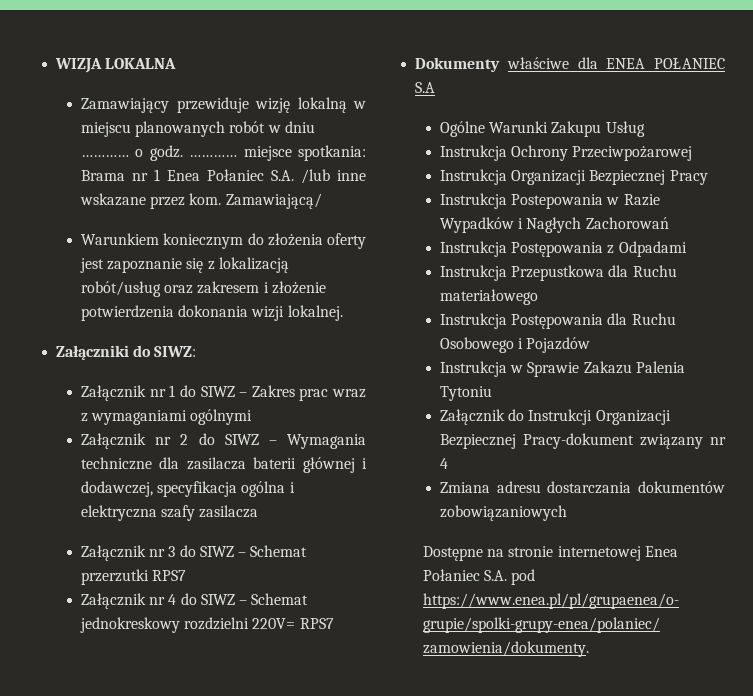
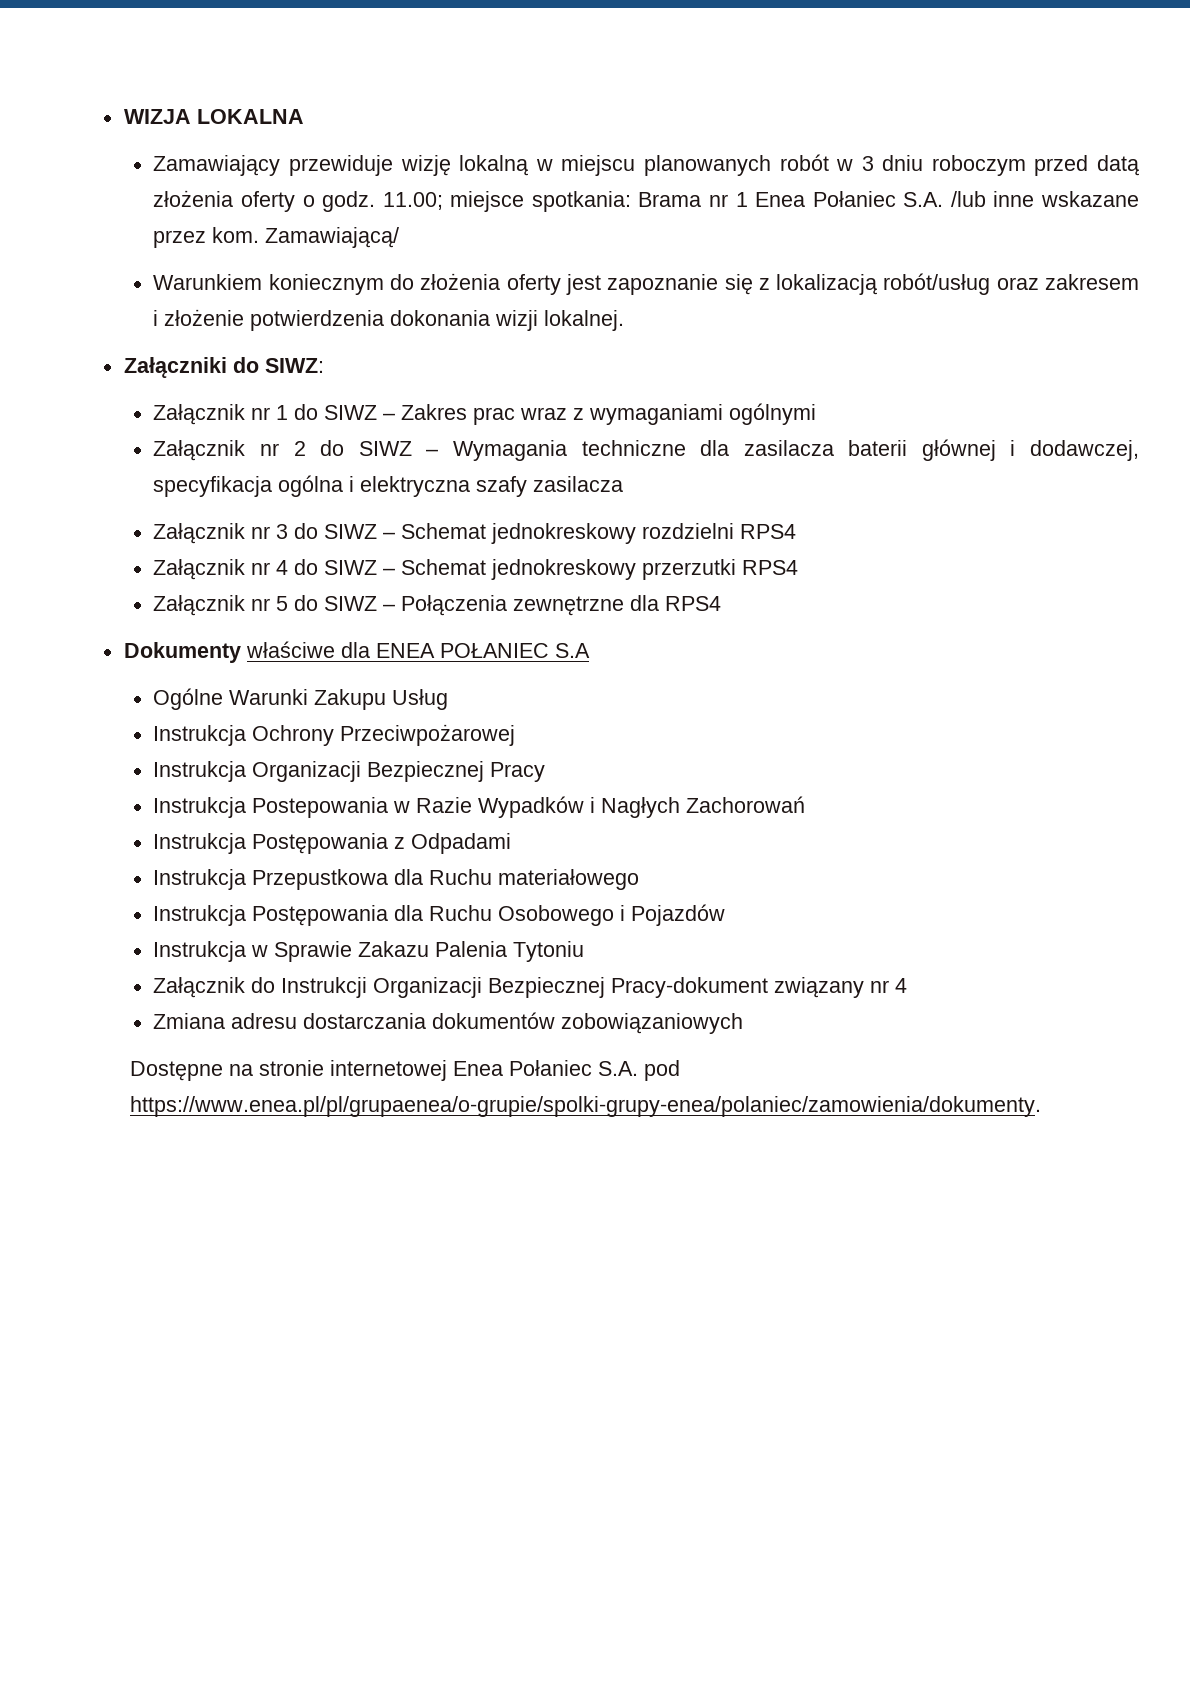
- Zamawiający przewiduje wizję lokalną w miejscu planowanych robót w dniu ………… o godz.
+ Zamawiający przewiduje wizję lokalną w miejscu planowanych robót w 3 dniu roboczym przed datą złożenia oferty o godz.
- ………… miejsce spotkania: Brama nr 1 Enea Połaniec S.A. /lub inne wskazane przez kom.
+ 11.00; miejsce spotkania: Brama nr 1 Enea Połaniec S.A. /lub inne wskazane przez kom.
- Załącznik nr 3 do SIWZ – Schemat przerzutki RPS7
+ Załącznik nr 3 do SIWZ – Schemat jednokreskowy rozdzielni RPS4
- Załącznik nr 4 do SIWZ – Schemat jednokreskowy rozdzielni 220V= RPS7
+ Załącznik nr 4 do SIWZ – Schemat jednokreskowy przerzutki RPS4
+ Załącznik nr 5 do SIWZ – Połączenia zewnętrzne dla RPS4

